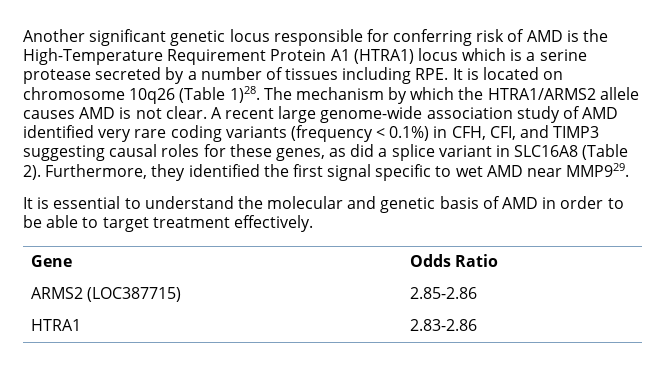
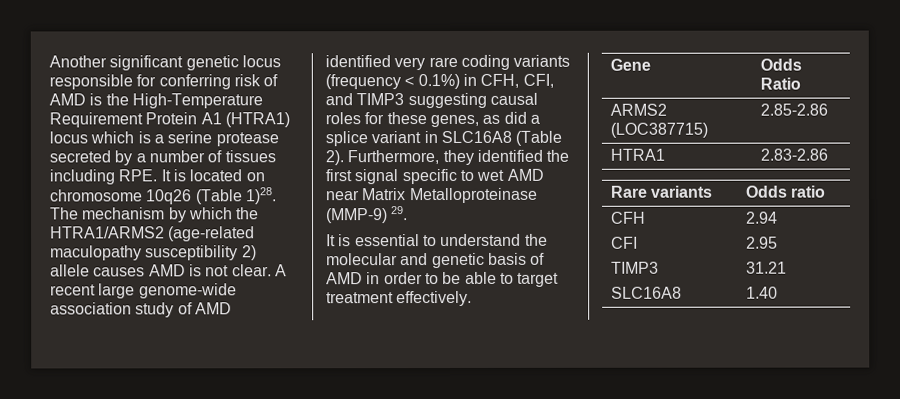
- The mechanism by which the HTRA1/ARMS2 allele causes AMD is not clear.
+ The mechanism by which the HTRA1/ARMS2 (age-related maculopathy susceptibility 2) allele causes AMD is not clear.
- Furthermore, they identified the first signal specific to wet AMD near MMP929.
+ Furthermore, they identified the first signal specific to wet AMD near Matrix Metalloproteinase (MMP-9) 29.
+ Rare variants | Odds ratio
+ CFH
+ CFI
+ TIMP3
+ SLC16A8 | 2.94
+ 2.95
+ 31.21
+ 1.40

